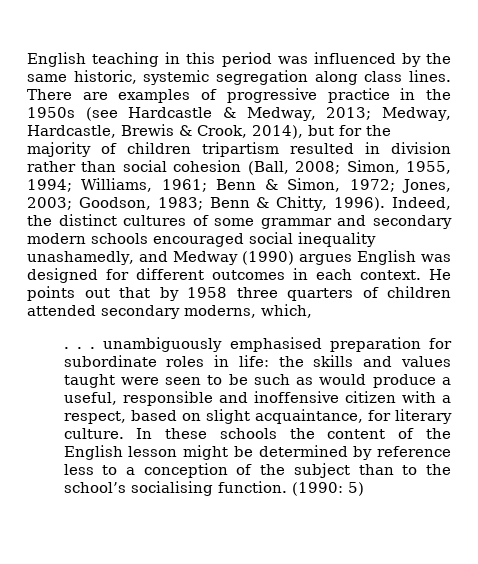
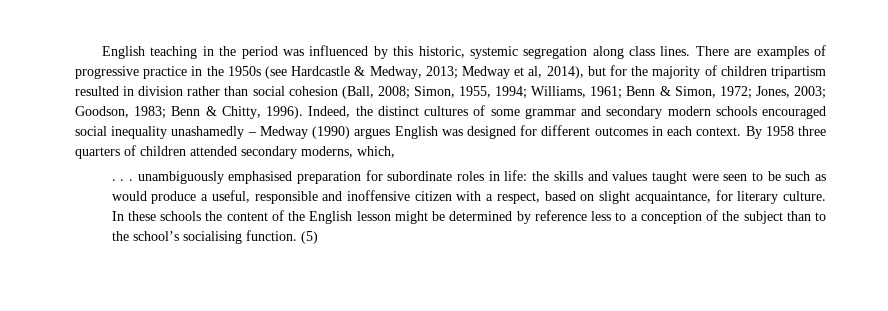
- English teaching in this period was influenced by the same historic, systemic segregation along class lines.
+ English teaching in the period was influenced by this historic, systemic segregation along class lines.
- There are examples of progressive practice in the 1950s (see Hardcastle & Medway, 2013; Medway, Hardcastle, Brewis & Crook, 2014), but for the majority of children tripartism resulted in division rather than social cohesion (Ball, 2008; Simon, 1955, 1994; Williams, 1961; Benn & Simon, 1972; Jones, 2003; Goodson, 1983; Benn & Chitty, 1996).
+ There are examples of progressive practice in the 1950s (see Hardcastle & Medway, 2013; Medway et al, 2014), but for the majority of children tripartism resulted in division rather than social cohesion (Ball, 2008; Simon, 1955, 1994; Williams, 1961; Benn & Simon, 1972; Jones, 2003; Goodson, 1983; Benn & Chitty, 1996).
- Indeed, the distinct cultures of some grammar and secondary modern schools encouraged social inequality unashamedly, and Medway (1990) argues English was designed for different outcomes in each context.
+ Indeed, the distinct cultures of some grammar and secondary modern schools encouraged social inequality unashamedly – Medway (1990) argues English was designed for different outcomes in each context.
- He points out that by 1958 three quarters of children attended secondary moderns, which,
+ By 1958 three quarters of children attended secondary moderns, which,
- (1990: 5)
+ (5)

